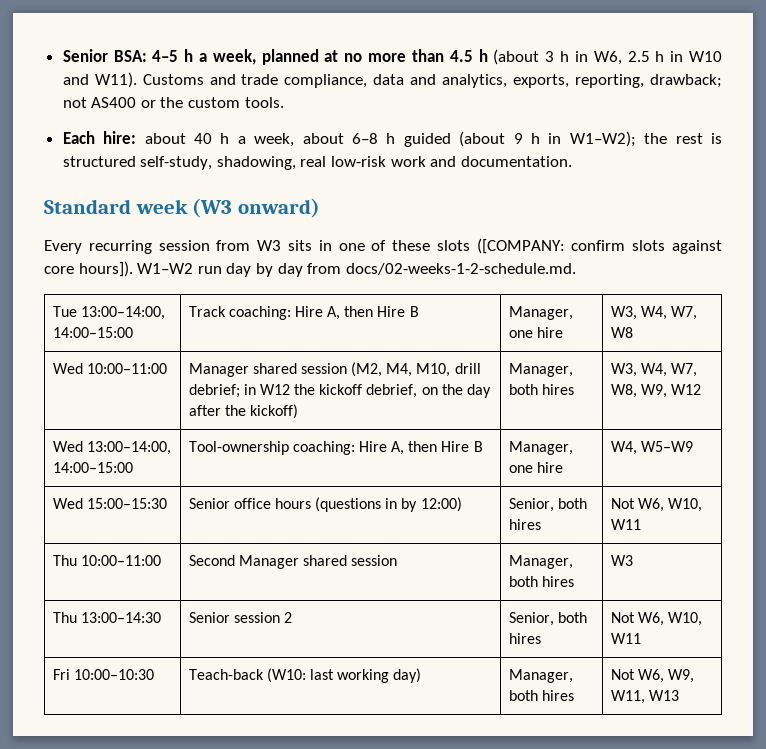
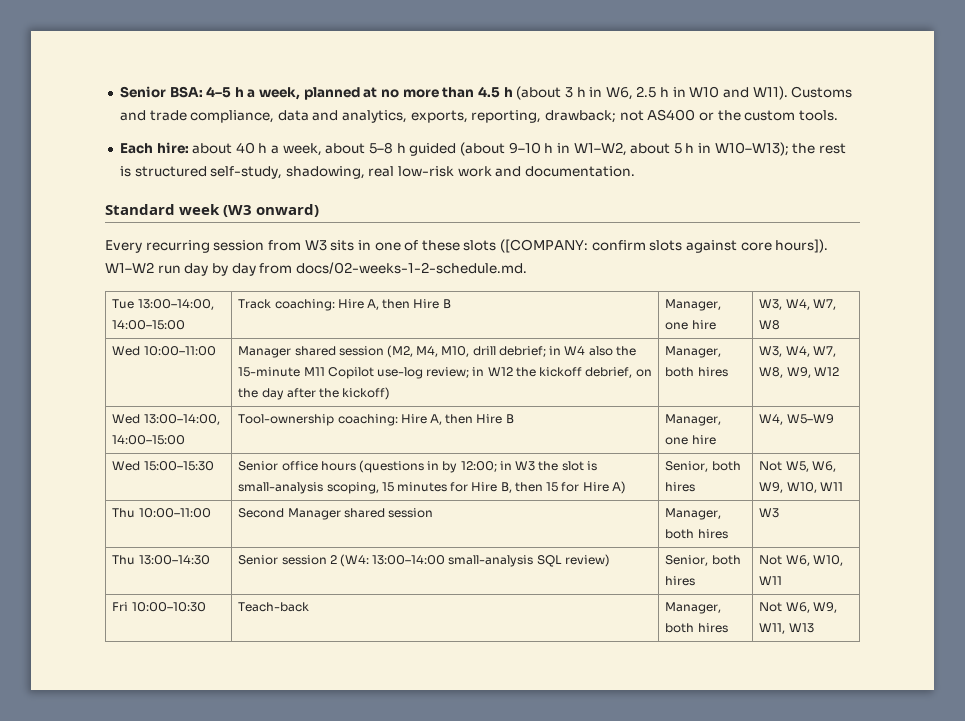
- Each hire: about 40 h a week, about 6–8 h guided (about 9 h in W1–W2); the rest is structured self-study, shadowing, real low-risk work and documentation.
+ Each hire: about 40 h a week, about 5–8 h guided (about 9–10 h in W1–W2, about 5 h in W10–W13); the rest is structured self-study, shadowing, real low-risk work and documentation.
- Wed 10:00–11:00 | Manager shared session (M2, M4, M10, drill debrief; in W12 the kickoff debrief, on the day after the kickoff) | Manager, both hires | W3, W4, W7, W8, W9, W12
+ Wed 10:00–11:00 | Manager shared session (M2, M4, M10, drill debrief; in W4 also the 15-minute M11 Copilot use-log review; in W12 the kickoff debrief, on the day after the kickoff) | Manager, both hires | W3, W4, W7, W8, W9, W12
- Wed 15:00–15:30 | Senior office hours (questions in by 12:00) | Senior, both hires | Not W6, W10, W11
+ Wed 15:00–15:30 | Senior office hours (questions in by 12:00; in W3 the slot is small-analysis scoping, 15 minutes for Hire B, then 15 for Hire A) | Senior, both hires | Not W5, W6, W9, W10, W11
- Thu 13:00–14:30 | Senior session 2 | Senior, both hires | Not W6, W10, W11
+ Thu 13:00–14:30 | Senior session 2 (W4: 13:00–14:00 small-analysis SQL review) | Senior, both hires | Not W6, W10, W11
- Fri 10:00–10:30 | Teach-back (W10: last working day) | Manager, both hires | Not W6, W9, W11, W13
+ Fri 10:00–10:30 | Teach-back | Manager, both hires | Not W6, W9, W11, W13

